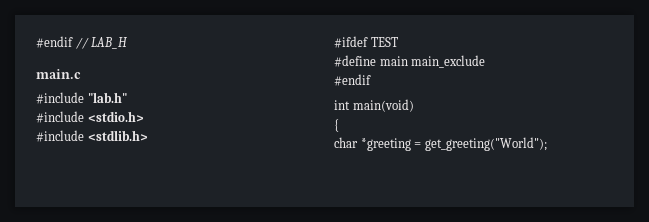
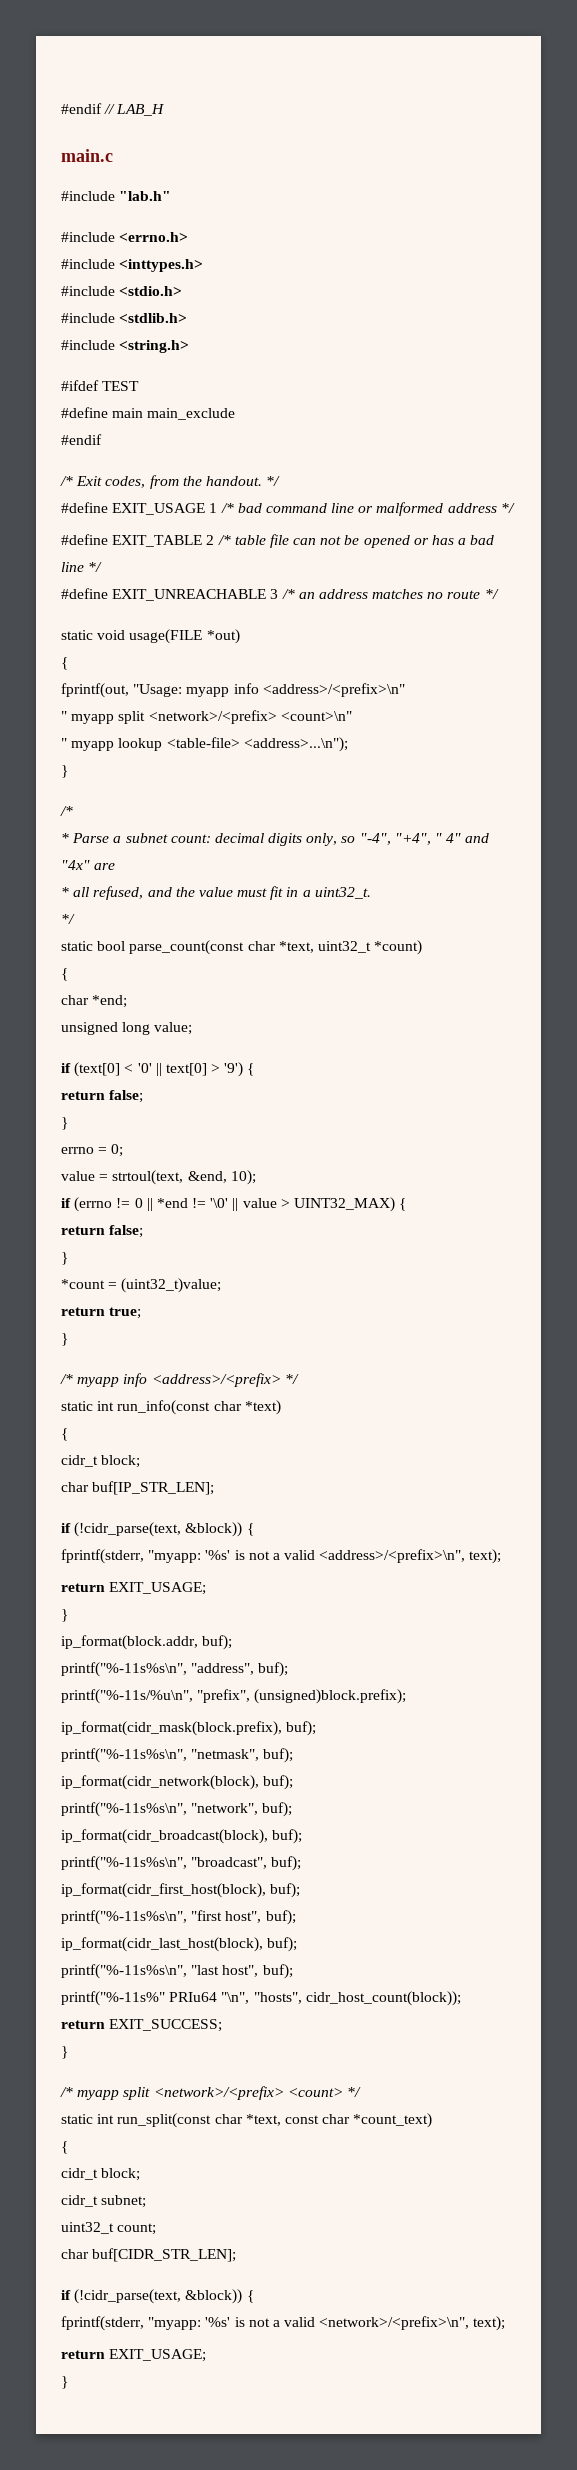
+ #include <errno.h>
+ #include <inttypes.h>
+ #include <string.h>
- int main(void)
+ /* Exit codes, from the handout. */
+ #define EXIT_USAGE 1 /* bad command line or malformed address */
+ #define EXIT_TABLE 2 /* table file can not be opened or has a bad line */
+ #define EXIT_UNREACHABLE 3 /* an address matches no route */
+ static void usage(FILE *out)
  {
- char *greeting = get_greeting("World");
+ fprintf(out, "Usage: myapp info <address>/<prefix>\n"
+ " myapp split <network>/<prefix> <count>\n"
+ " myapp lookup <table-file> <address>...\n");
+ }
+ /*
+ * Parse a subnet count: decimal digits only, so "-4", "+4", " 4" and "4x" are
+ * all refused, and the value must fit in a uint32_t.
+ */
+ static bool parse_count(const char *text, uint32_t *count)
+ {
+ char *end;
+ unsigned long value;
+ if (text[0] < '0' || text[0] > '9') {
+ return false;
+ }
+ errno = 0;
+ value = strtoul(text, &end, 10);
+ if (errno != 0 || *end != '\0' || value > UINT32_MAX) {
+ return false;
+ }
+ *count = (uint32_t)value;
+ return true;
+ }
+ /* myapp info <address>/<prefix> */
+ static int run_info(const char *text)
+ {
+ cidr_t block;
+ char buf[IP_STR_LEN];
+ if (!cidr_parse(text, &block)) {
+ fprintf(stderr, "myapp: '%s' is not a valid <address>/<prefix>\n", text);
+ return EXIT_USAGE;
+ }
+ ip_format(block.addr, buf);
+ printf("%-11s%s\n", "address", buf);
+ printf("%-11s/%u\n", "prefix", (unsigned)block.prefix);
+ ip_format(cidr_mask(block.prefix), buf);
+ printf("%-11s%s\n", "netmask", buf);
+ ip_format(cidr_network(block), buf);
+ printf("%-11s%s\n", "network", buf);
+ ip_format(cidr_broadcast(block), buf);
+ printf("%-11s%s\n", "broadcast", buf);
+ ip_format(cidr_first_host(block), buf);
+ printf("%-11s%s\n", "first host", buf);
+ ip_format(cidr_last_host(block), buf);
+ printf("%-11s%s\n", "last host", buf);
+ printf("%-11s%" PRIu64 "\n", "hosts", cidr_host_count(block));
+ return EXIT_SUCCESS;
+ }
+ /* myapp split <network>/<prefix> <count> */
+ static int run_split(const char *text, const char *count_text)
+ {
+ cidr_t block;
+ cidr_t subnet;
+ uint32_t count;
+ char buf[CIDR_STR_LEN];
+ if (!cidr_parse(text, &block)) {
+ fprintf(stderr, "myapp: '%s' is not a valid <network>/<prefix>\n", text);
+ return EXIT_USAGE;
+ }

